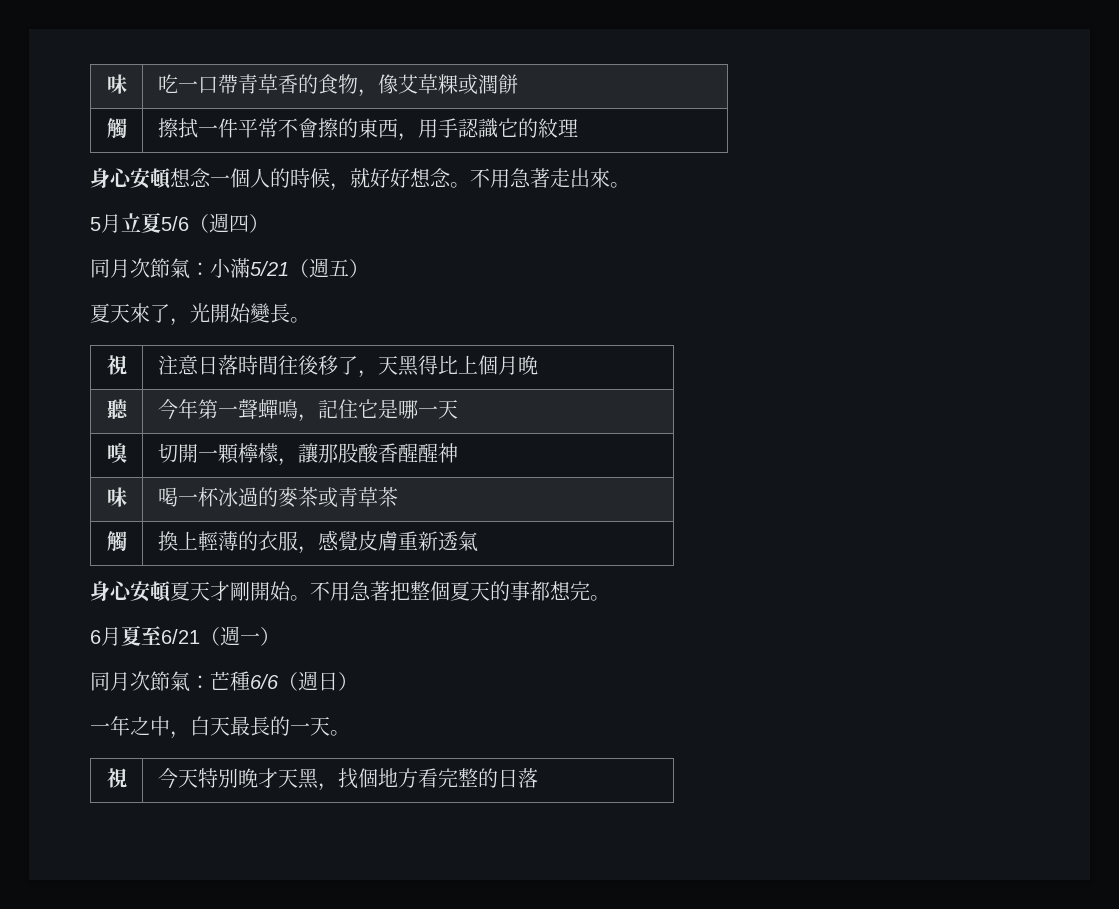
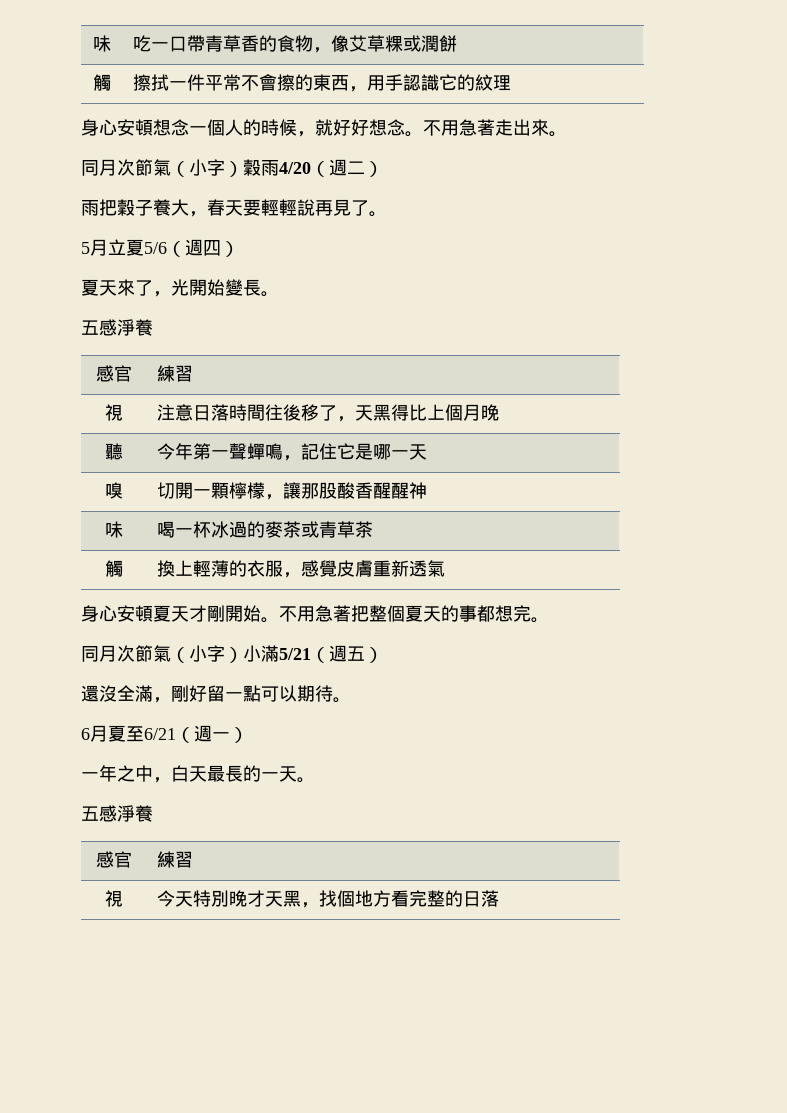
+ 同月次節氣（小字）穀雨4/20（週二）
+ 雨把穀子養大，春天要輕輕說再見了。
- 同月次節氣：小滿5/21（週五）
  夏天來了，光開始變長。
+ 五感淨養
+ 感官 | 練習
+ 同月次節氣（小字）小滿5/21（週五）
+ 還沒全滿，剛好留一點可以期待。
- 同月次節氣：芒種6/6（週日）
  一年之中，白天最長的一天。
+ 五感淨養
+ 感官 | 練習

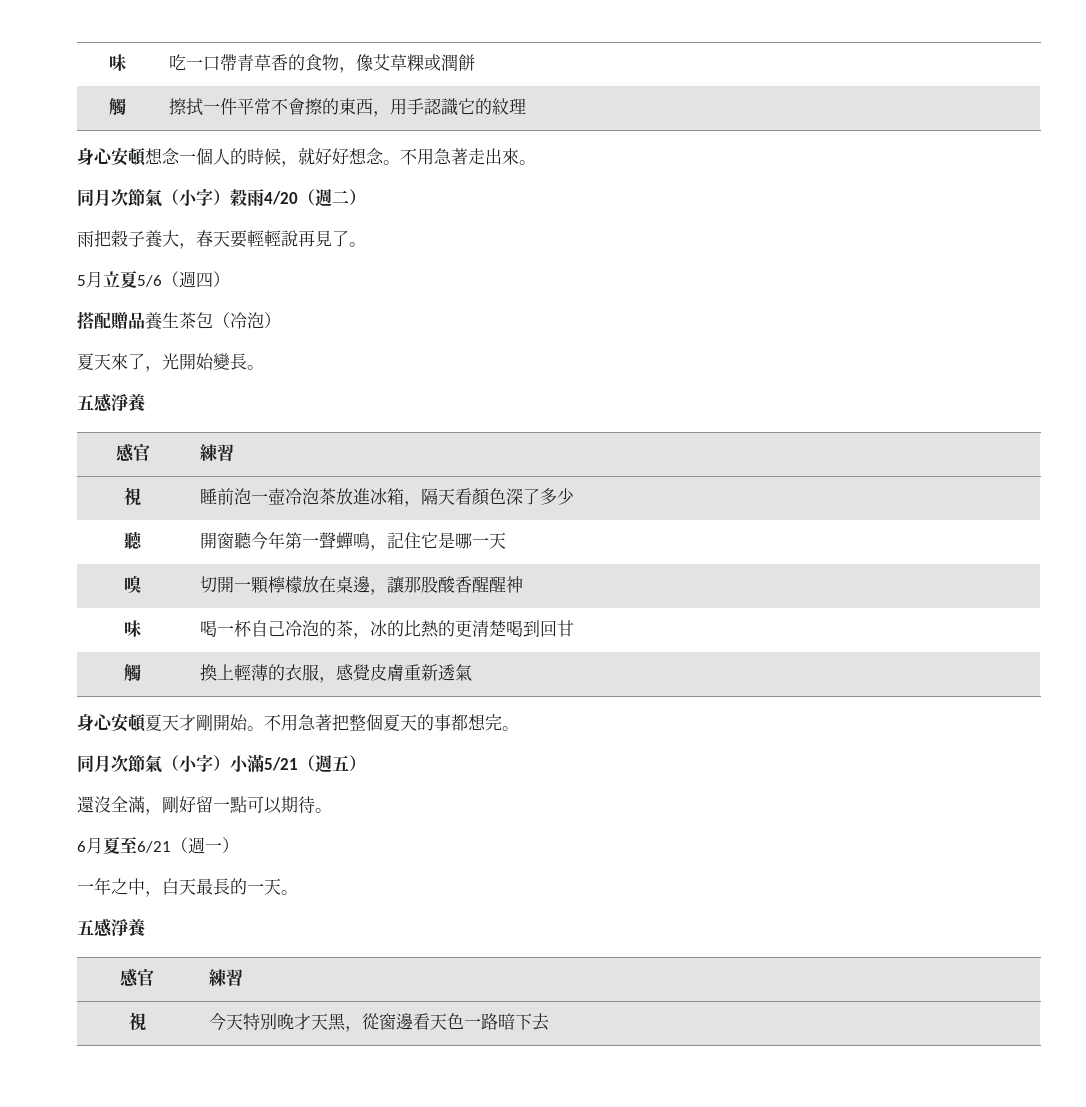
+ 搭配贈品養生茶包（冷泡）
- 視 | 注意日落時間往後移了，天黑得比上個月晚
+ 視 | 睡前泡一壺冷泡茶放進冰箱，隔天看顏色深了多少
- 聽 | 今年第一聲蟬鳴，記住它是哪一天
+ 聽 | 開窗聽今年第一聲蟬鳴，記住它是哪一天
- 嗅 | 切開一顆檸檬，讓那股酸香醒醒神
+ 嗅 | 切開一顆檸檬放在桌邊，讓那股酸香醒醒神
- 味 | 喝一杯冰過的麥茶或青草茶
+ 味 | 喝一杯自己冷泡的茶，冰的比熱的更清楚喝到回甘
- 視 | 今天特別晚才天黑，找個地方看完整的日落
+ 視 | 今天特別晚才天黑，從窗邊看天色一路暗下去

